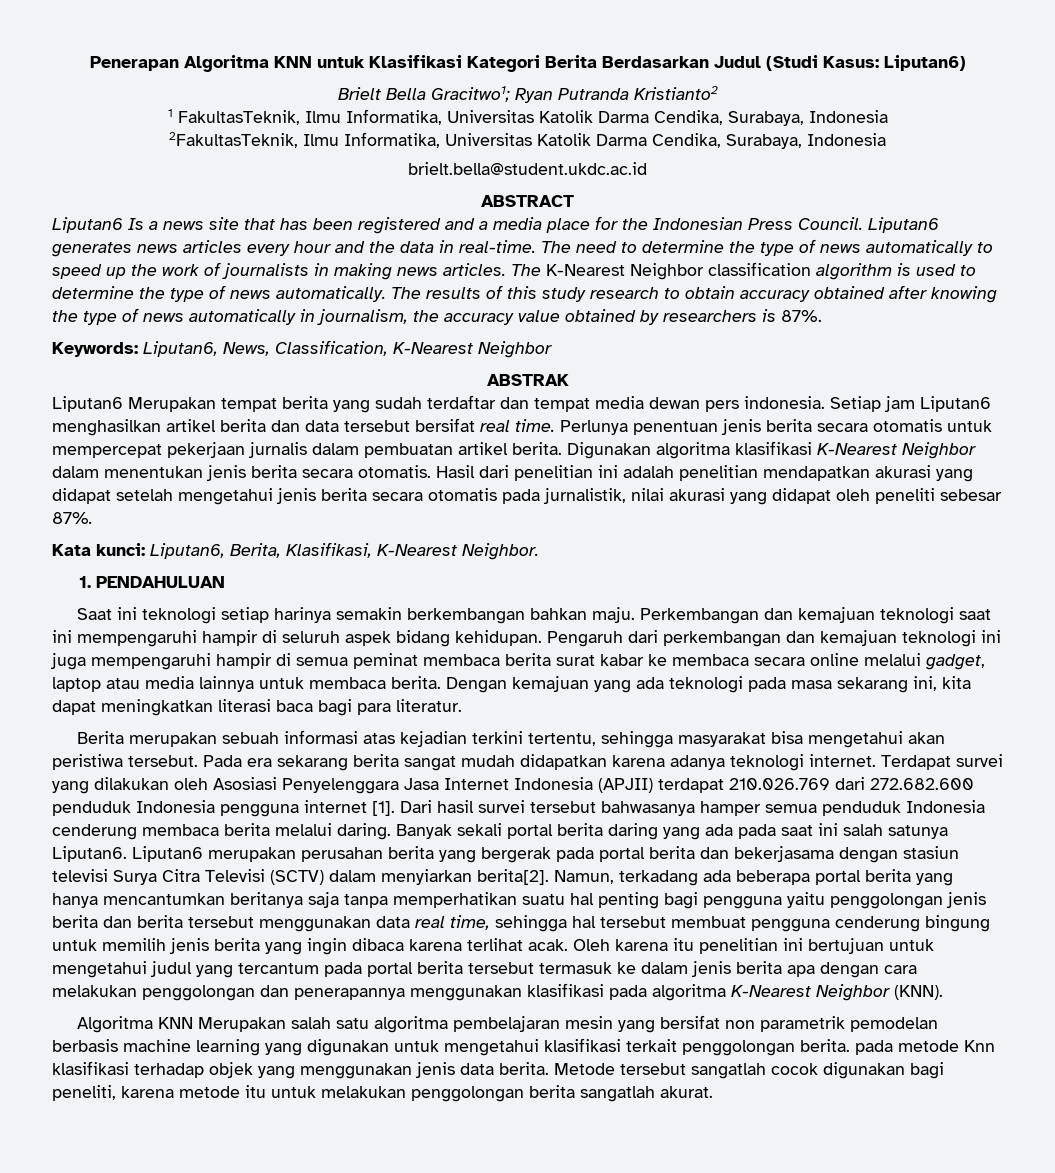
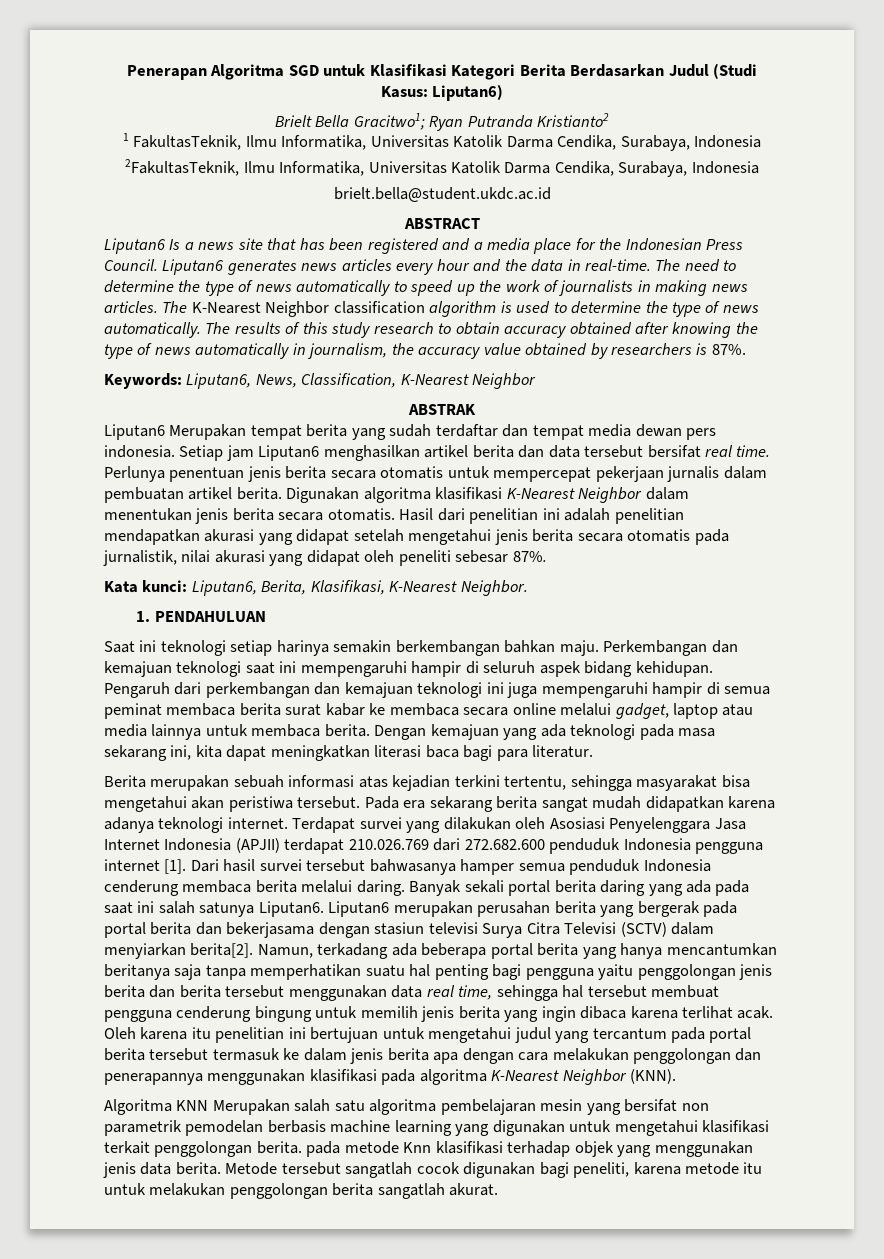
- Penerapan Algoritma KNN untuk Klasifikasi Kategori Berita Berdasarkan Judul (Studi Kasus: Liputan6)
+ Penerapan Algoritma SGD untuk Klasifikasi Kategori Berita Berdasarkan Judul (Studi Kasus: Liputan6)

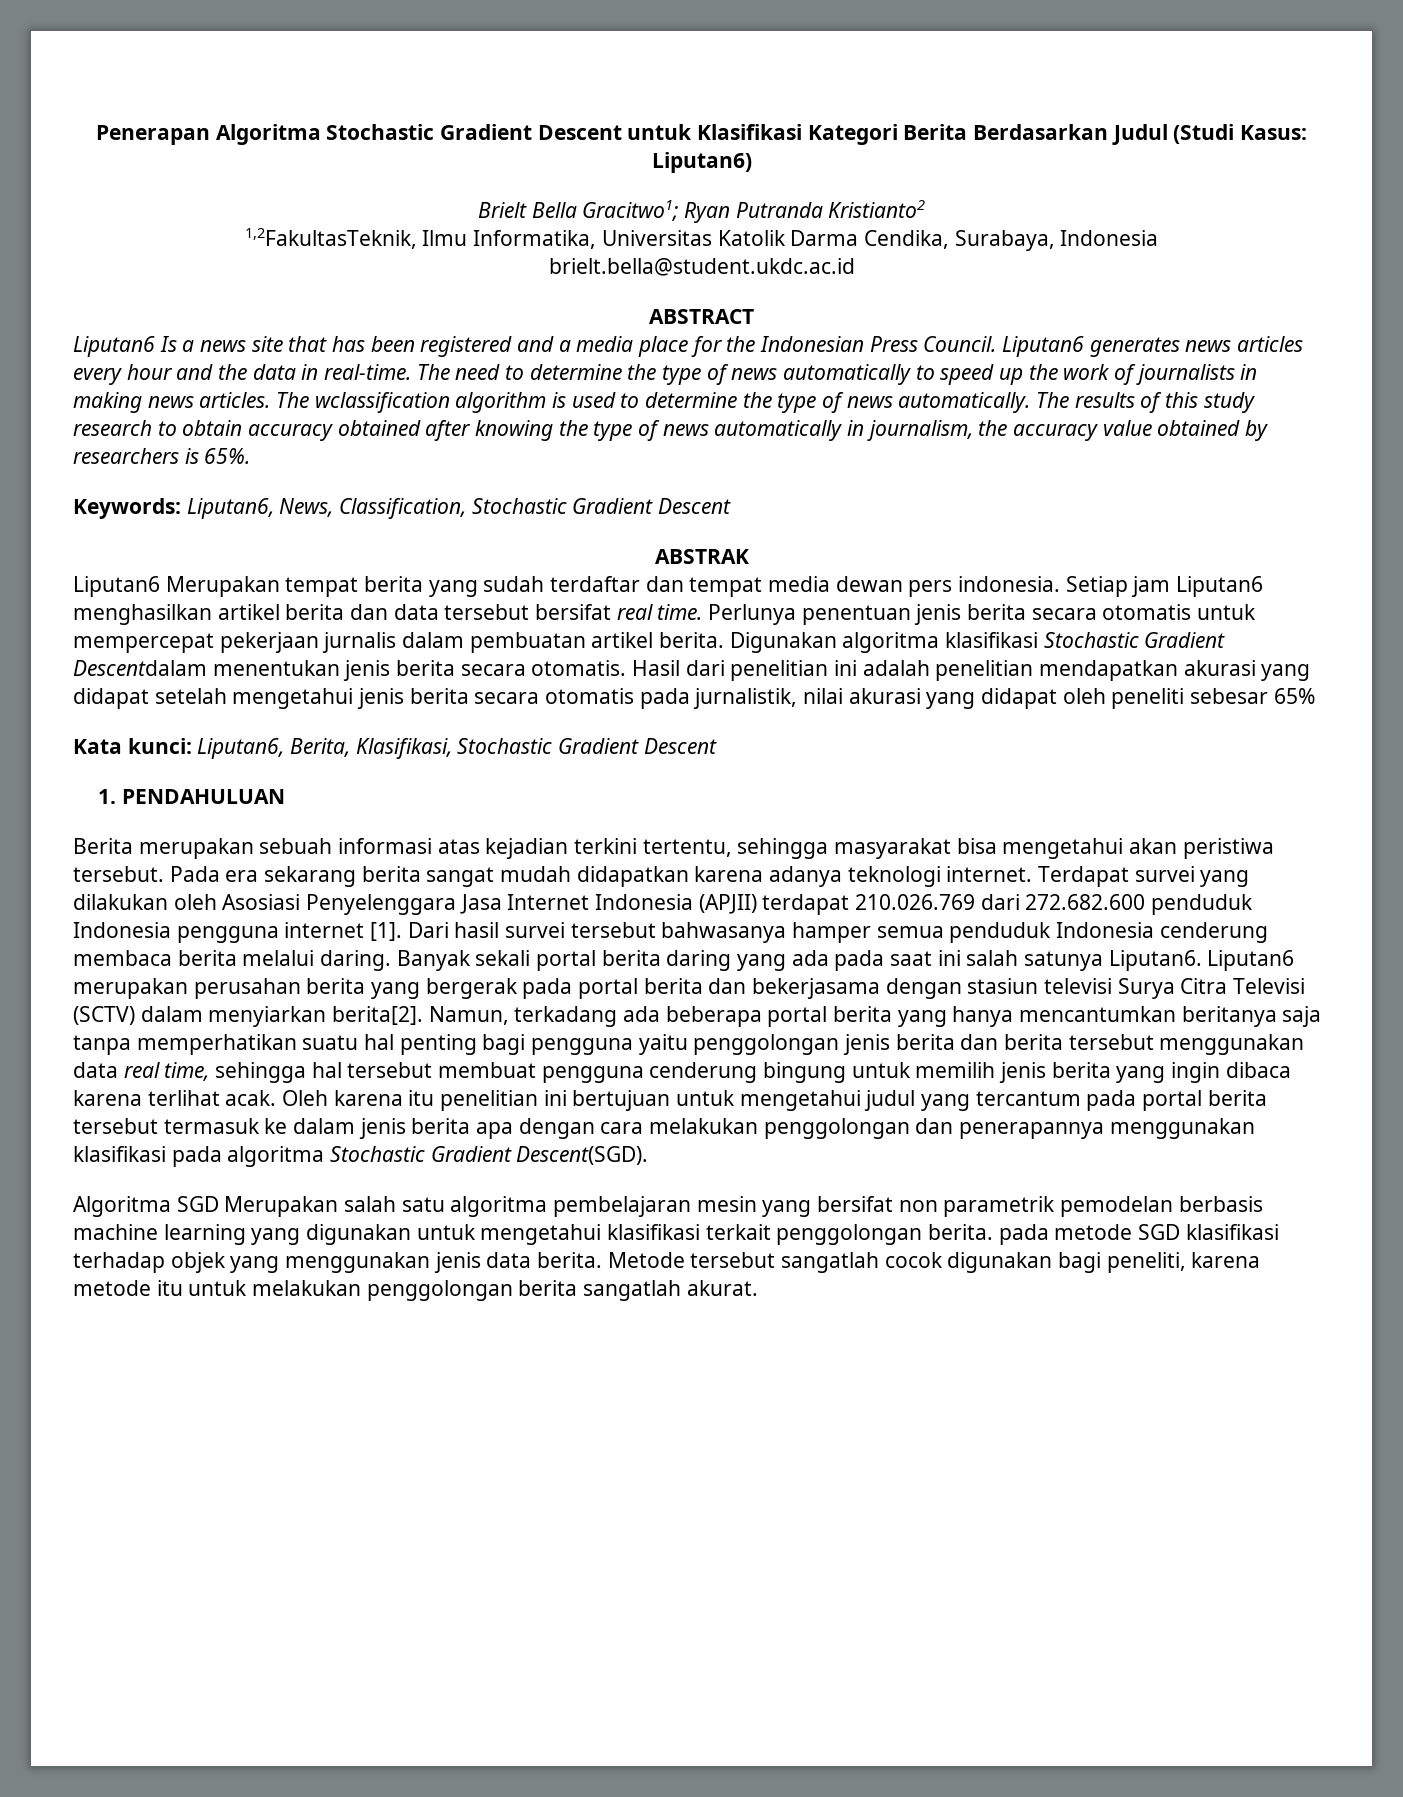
- Penerapan Algoritma SGD untuk Klasifikasi Kategori Berita Berdasarkan Judul (Studi Kasus: Liputan6)
+ Penerapan Algoritma Stochastic Gradient Descent untuk Klasifikasi Kategori Berita Berdasarkan Judul (Studi Kasus: Liputan6)
- 1 FakultasTeknik, Ilmu Informatika, Universitas Katolik Darma Cendika, Surabaya, Indonesia
- 2FakultasTeknik, Ilmu Informatika, Universitas Katolik Darma Cendika, Surabaya, Indonesia
+ 1,2FakultasTeknik, Ilmu Informatika, Universitas Katolik Darma Cendika, Surabaya, Indonesia
- The K-Nearest Neighbor classification algorithm is used to determine the type of news automatically.
+ The wclassification algorithm is used to determine the type of news automatically.
- The results of this study research to obtain accuracy obtained after knowing the type of news automatically in journalism, the accuracy value obtained by researchers is 87%.
+ The results of this study research to obtain accuracy obtained after knowing the type of news automatically in journalism, the accuracy value obtained by researchers is 65%.
- Keywords: Liputan6, News, Classification, K-Nearest Neighbor
+ Keywords: Liputan6, News, Classification, Stochastic Gradient Descent
- Digunakan algoritma klasifikasi K-Nearest Neighbor dalam menentukan jenis berita secara otomatis.
+ Digunakan algoritma klasifikasi Stochastic Gradient Descentdalam menentukan jenis berita secara otomatis.
- Hasil dari penelitian ini adalah penelitian mendapatkan akurasi yang didapat setelah mengetahui jenis berita secara otomatis pada jurnalistik, nilai akurasi yang didapat oleh peneliti sebesar 87%.
+ Hasil dari penelitian ini adalah penelitian mendapatkan akurasi yang didapat setelah mengetahui jenis berita secara otomatis pada jurnalistik, nilai akurasi yang didapat oleh peneliti sebesar 65%
- Kata kunci: Liputan6, Berita, Klasifikasi, K-Nearest Neighbor.
+ Kata kunci: Liputan6, Berita, Klasifikasi, Stochastic Gradient Descent
- Saat ini teknologi setiap harinya semakin berkembangan bahkan maju. Perkembangan dan kemajuan teknologi saat ini mempengaruhi hampir di seluruh aspek bidang kehidupan. Pengaruh dari perkembangan dan kemajuan teknologi ini juga mempengaruhi hampir di semua peminat membaca berita surat kabar ke membaca secara online melalui gadget, laptop atau media lainnya untuk membaca berita. Dengan kemajuan yang ada teknologi pada masa sekarang ini, kita dapat meningkatkan literasi baca bagi para literatur.
- Oleh karena itu penelitian ini bertujuan untuk mengetahui judul yang tercantum pada portal berita tersebut termasuk ke dalam jenis berita apa dengan cara melakukan penggolongan dan penerapannya menggunakan klasifikasi pada algoritma K-Nearest Neighbor (KNN).
- Algoritma KNN Merupakan salah satu algoritma pembelajaran mesin yang bersifat non parametrik pemodelan berbasis machine learning yang digunakan untuk mengetahui klasifikasi terkait penggolongan berita. pada metode Knn klasifikasi terhadap objek yang menggunakan jenis data berita.
+ Oleh karena itu penelitian ini bertujuan untuk mengetahui judul yang tercantum pada portal berita tersebut termasuk ke dalam jenis berita apa dengan cara melakukan penggolongan dan penerapannya menggunakan klasifikasi pada algoritma Stochastic Gradient Descent(SGD).
+ Algoritma SGD Merupakan salah satu algoritma pembelajaran mesin yang bersifat non parametrik pemodelan berbasis machine learning yang digunakan untuk mengetahui klasifikasi terkait penggolongan berita. pada metode SGD klasifikasi terhadap objek yang menggunakan jenis data berita.

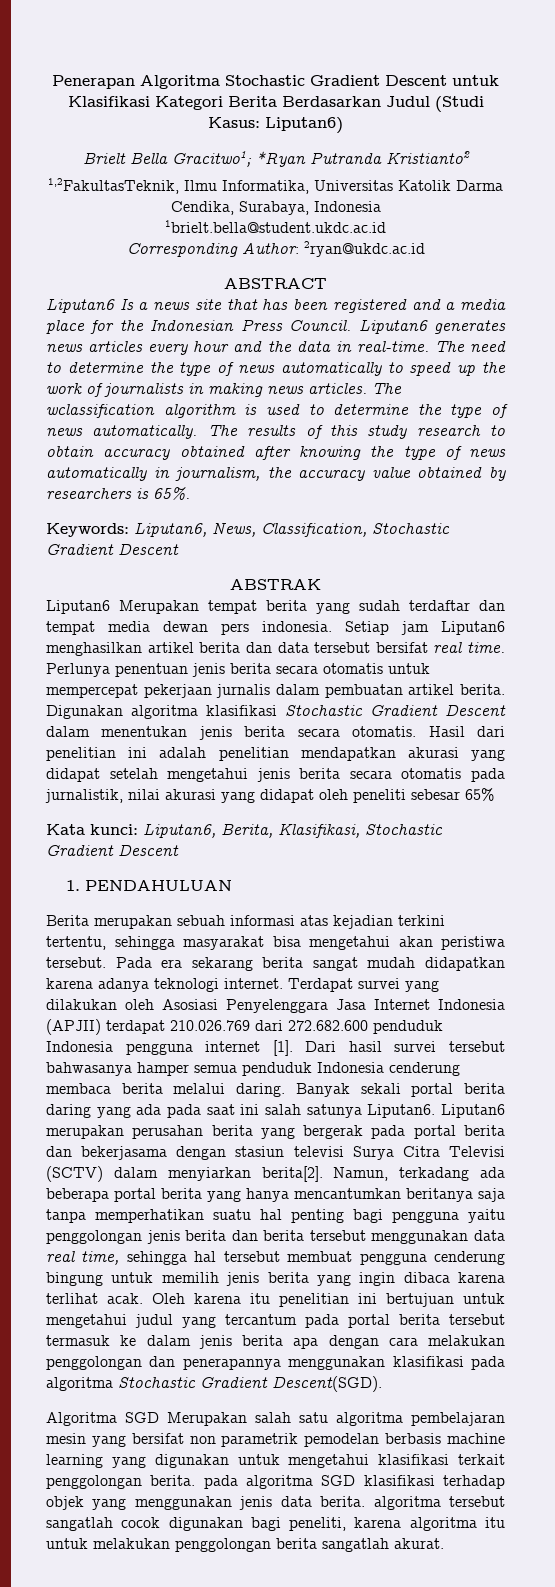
- Brielt Bella Gracitwo1; Ryan Putranda Kristianto2
+ Brielt Bella Gracitwo1; *Ryan Putranda Kristianto2
- brielt.bella@student.ukdc.ac.id
+ 1brielt.bella@student.ukdc.ac.id
+ Corresponding Author: 2ryan@ukdc.ac.id
- Digunakan algoritma klasifikasi Stochastic Gradient Descentdalam menentukan jenis berita secara otomatis.
+ Digunakan algoritma klasifikasi Stochastic Gradient Descent dalam menentukan jenis berita secara otomatis.
- Algoritma SGD Merupakan salah satu algoritma pembelajaran mesin yang bersifat non parametrik pemodelan berbasis machine learning yang digunakan untuk mengetahui klasifikasi terkait penggolongan berita. pada metode SGD klasifikasi terhadap objek yang menggunakan jenis data berita. Metode tersebut sangatlah cocok digunakan bagi peneliti, karena metode itu untuk melakukan penggolongan berita sangatlah akurat.
+ Algoritma SGD Merupakan salah satu algoritma pembelajaran mesin yang bersifat non parametrik pemodelan berbasis machine learning yang digunakan untuk mengetahui klasifikasi terkait penggolongan berita. pada algoritma SGD klasifikasi terhadap objek yang menggunakan jenis data berita. algoritma tersebut sangatlah cocok digunakan bagi peneliti, karena algoritma itu untuk melakukan penggolongan berita sangatlah akurat.

